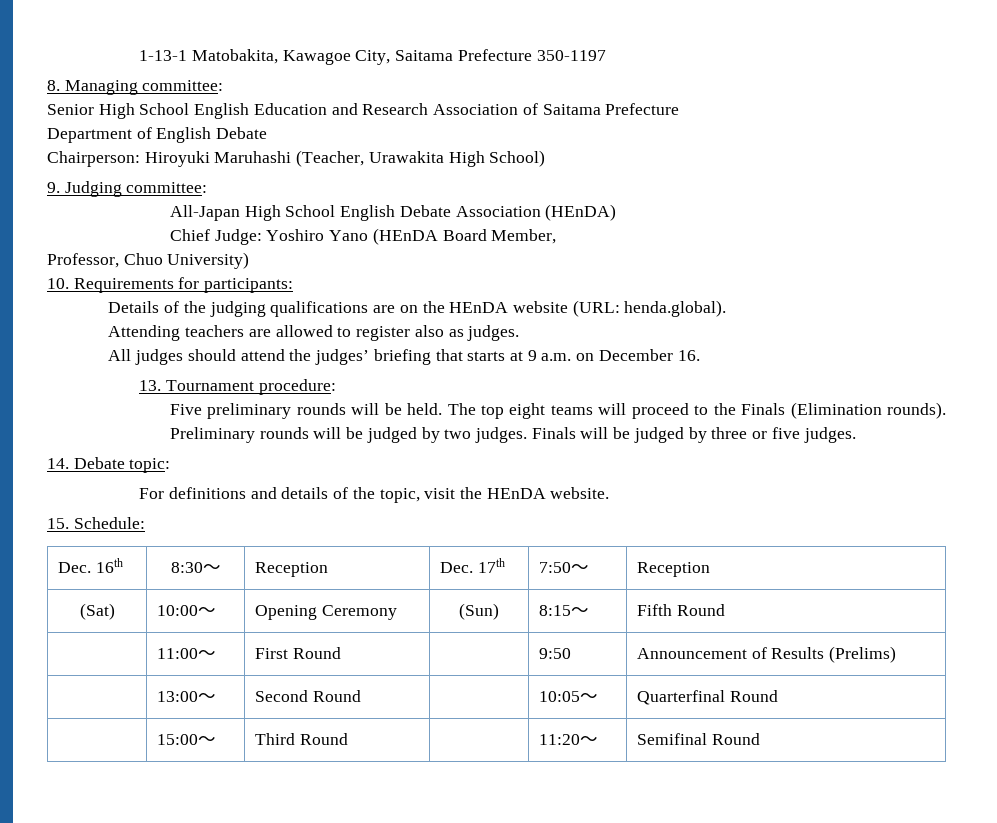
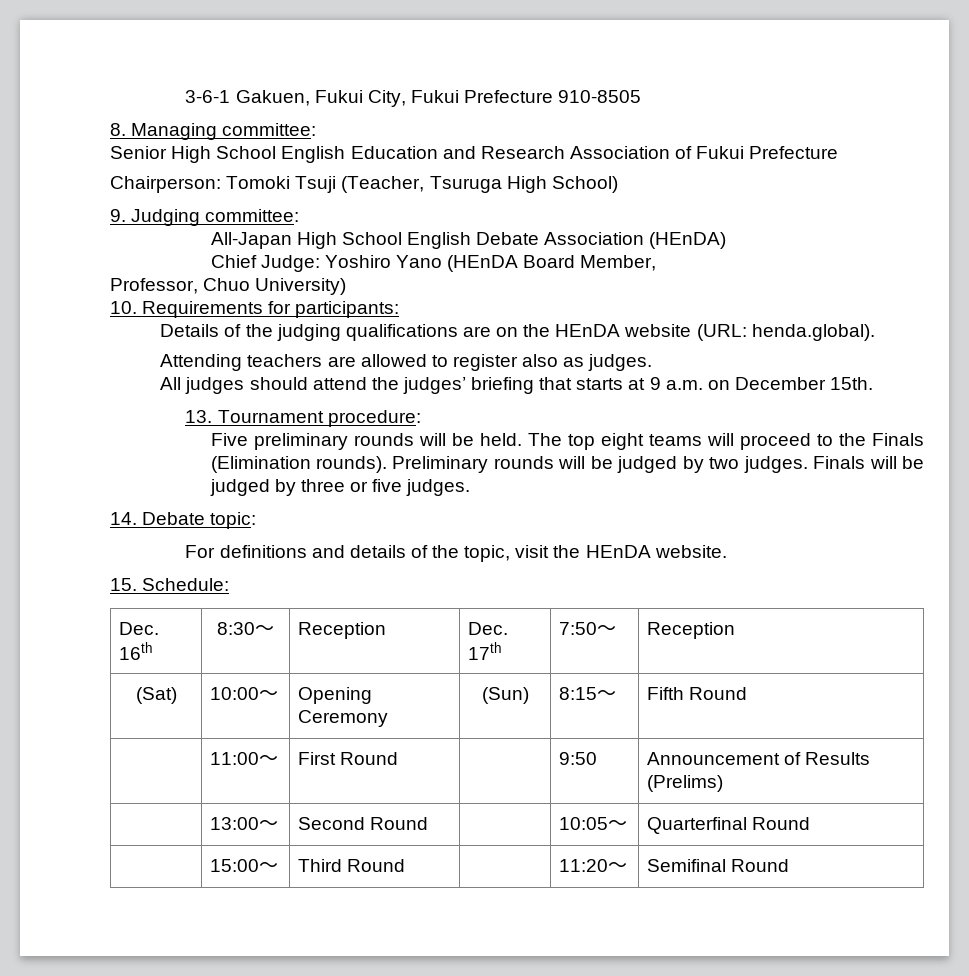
- 1-13-1 Matobakita, Kawagoe City, Saitama Prefecture 350-1197
+ 3-6-1 Gakuen, Fukui City, Fukui Prefecture 910-8505
- Senior High School English Education and Research Association of Saitama Prefecture
+ Senior High School English Education and Research Association of Fukui Prefecture
- Department of English Debate
- Chairperson: Hiroyuki Maruhashi (Teacher, Urawakita High School)
+ Chairperson: Tomoki Tsuji (Teacher, Tsuruga High School)
- All judges should attend the judges’ briefing that starts at 9 a.m. on December 16.
+ All judges should attend the judges’ briefing that starts at 9 a.m. on December 15th.

